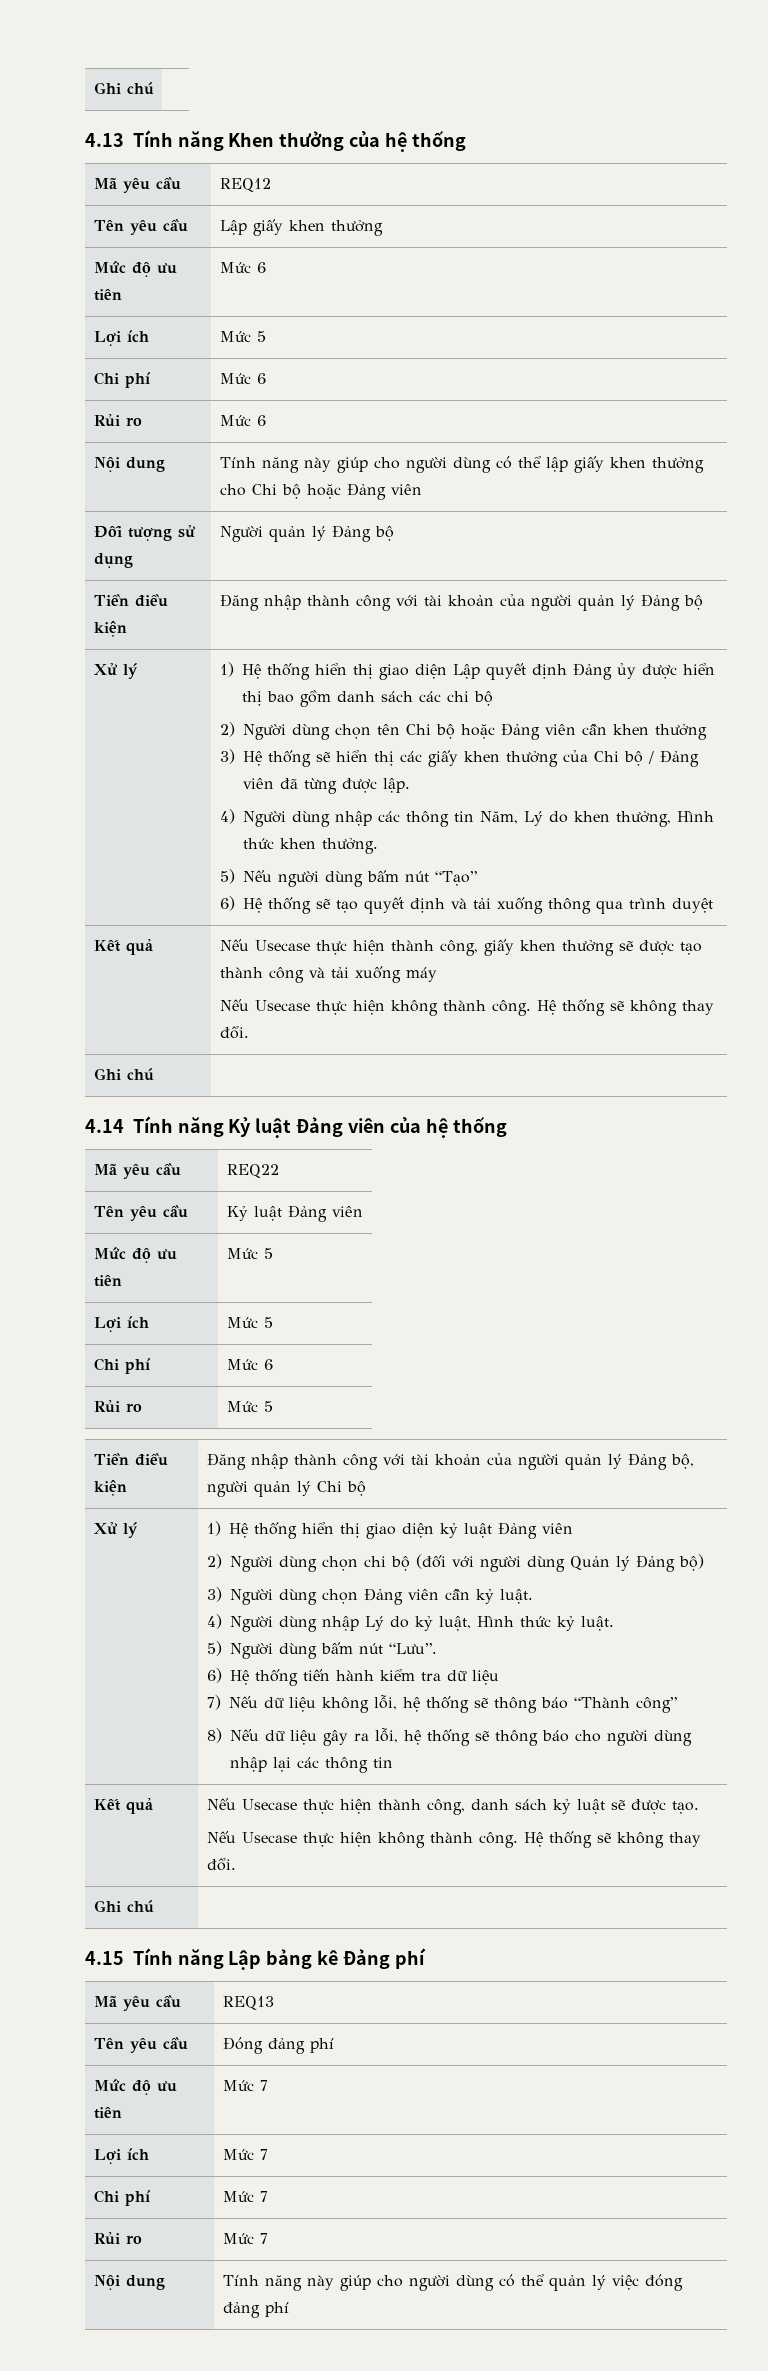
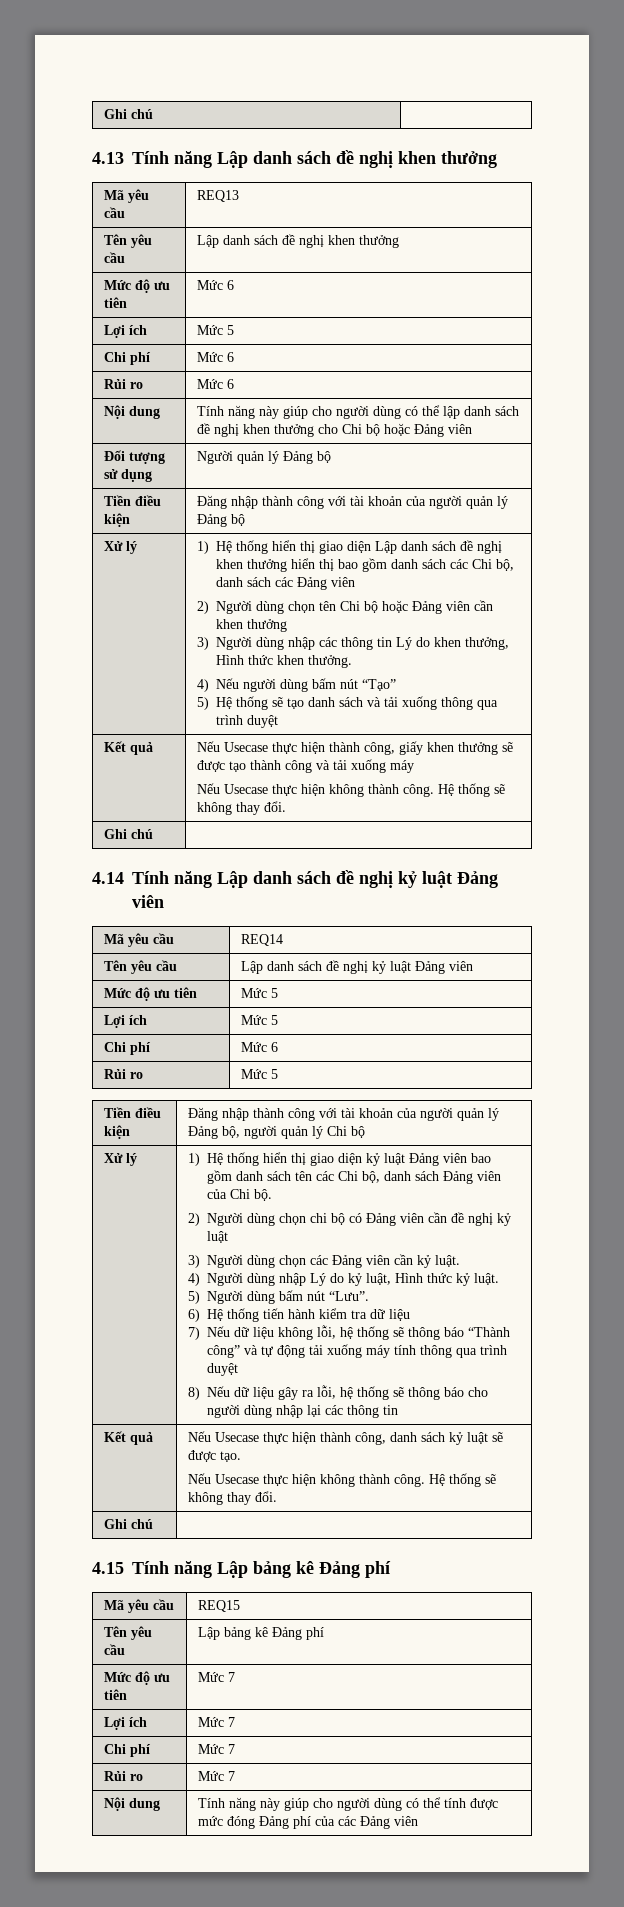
- 4.13 Tính năng Khen thưởng của hệ thống
- Mã yêu cầu | REQ12
- Tên yêu cầu | Lập giấy khen thưởng
+ 4.13 Tính năng Lập danh sách đề nghị khen thưởng
+ Mã yêu cầu | REQ13
+ Tên yêu cầu | Lập danh sách đề nghị khen thưởng
- Nội dung | Tính năng này giúp cho người dùng có thể lập giấy khen thưởng cho Chi bộ hoặc Đảng viên
+ Nội dung | Tính năng này giúp cho người dùng có thể lập danh sách đề nghị khen thưởng cho Chi bộ hoặc Đảng viên
- 1) Hệ thống hiển thị giao diện Lập quyết định Đảng ủy được hiển thị bao gồm danh sách các chi bộ
+ 1) Hệ thống hiển thị giao diện Lập danh sách đề nghị khen thưởng hiển thị bao gồm danh sách các Chi bộ, danh sách các Đảng viên
- 3) Hệ thống sẽ hiển thị các giấy khen thưởng của Chi bộ / Đảng viên đã từng được lập.
- 4) Người dùng nhập các thông tin Năm, Lý do khen thưởng, Hình thức khen thưởng.
+ 3) Người dùng nhập các thông tin Lý do khen thưởng, Hình thức khen thưởng.
- 5) Nếu người dùng bấm nút “Tạo”
+ 4) Nếu người dùng bấm nút “Tạo”
- 6) Hệ thống sẽ tạo quyết định và tải xuống thông qua trình duyệt
+ 5) Hệ thống sẽ tạo danh sách và tải xuống thông qua trình duyệt
- 4.14 Tính năng Kỷ luật Đảng viên của hệ thống
- Mã yêu cầu | REQ22
- Tên yêu cầu | Kỷ luật Đảng viên
+ 4.14 Tính năng Lập danh sách đề nghị kỷ luật Đảng viên
+ Mã yêu cầu | REQ14
+ Tên yêu cầu | Lập danh sách đề nghị kỷ luật Đảng viên
- 1) Hệ thống hiển thị giao diện kỷ luật Đảng viên
+ 1) Hệ thống hiển thị giao diện kỷ luật Đảng viên bao gồm danh sách tên các Chi bộ, danh sách Đảng viên của Chi bộ.
- 2) Người dùng chọn chi bộ (đối với người dùng Quản lý Đảng bộ)
+ 2) Người dùng chọn chi bộ có Đảng viên cần đề nghị kỷ luật
- 3) Người dùng chọn Đảng viên cần kỷ luật.
+ 3) Người dùng chọn các Đảng viên cần kỷ luật.
- 7) Nếu dữ liệu không lỗi, hệ thống sẽ thông báo “Thành công”
+ 7) Nếu dữ liệu không lỗi, hệ thống sẽ thông báo “Thành công” và tự động tải xuống máy tính thông qua trình duyệt
- Mã yêu cầu | REQ13
- Tên yêu cầu | Đóng đảng phí
+ Mã yêu cầu | REQ15
+ Tên yêu cầu | Lập bảng kê Đảng phí
- Nội dung | Tính năng này giúp cho người dùng có thể quản lý việc đóng đảng phí
+ Nội dung | Tính năng này giúp cho người dùng có thể tính được mức đóng Đảng phí của các Đảng viên

